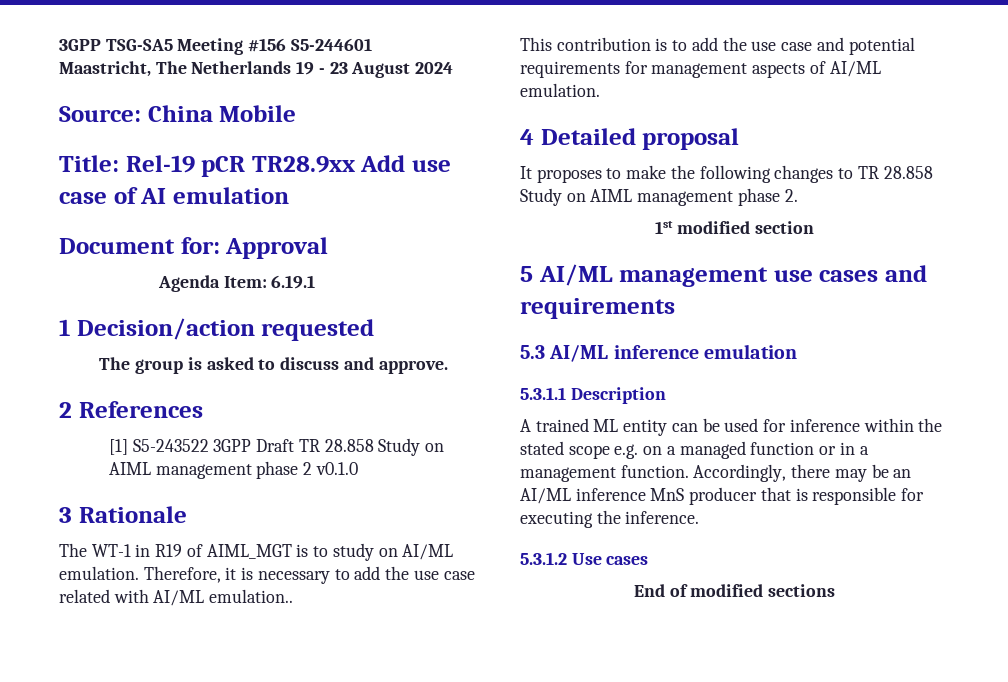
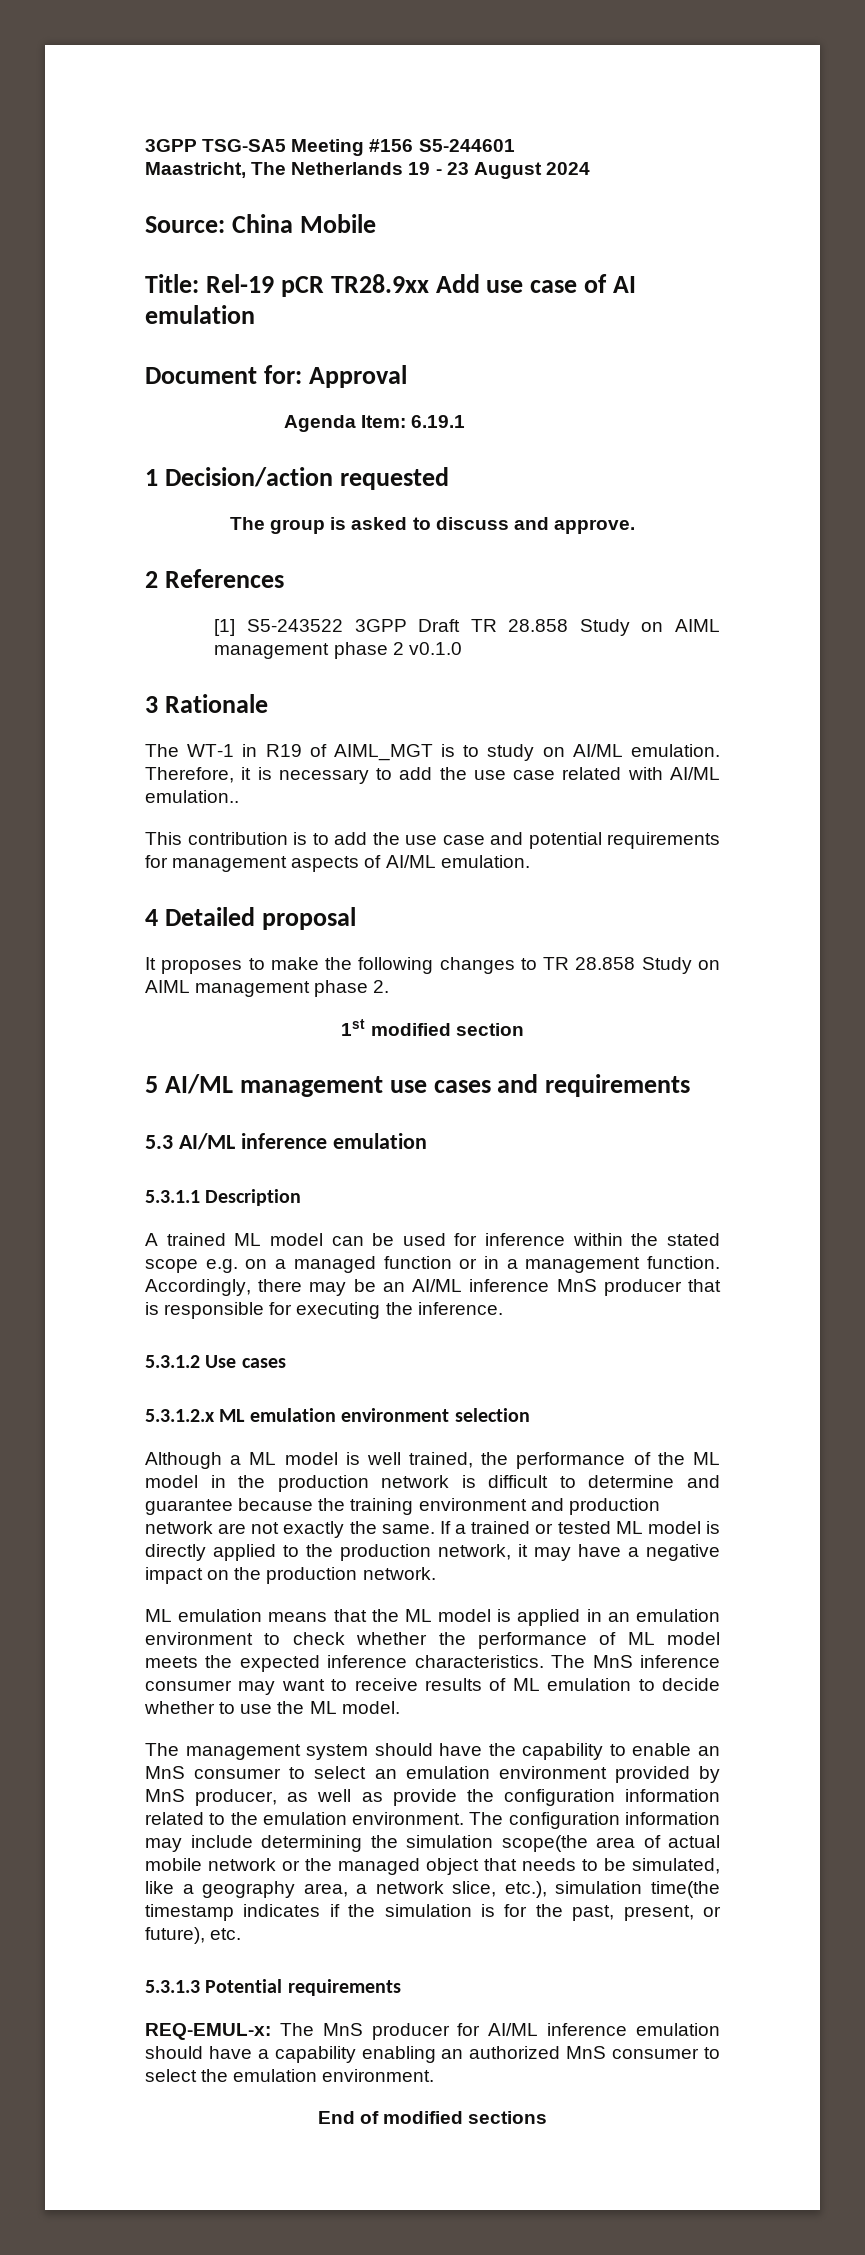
- A trained ML entity can be used for inference within the stated scope e.g. on a managed function or in a management function.
+ A trained ML model can be used for inference within the stated scope e.g. on a managed function or in a management function.
+ 5.3.1.2.x ML emulation environment selection
+ Although a ML model is well trained, the performance of the ML model in the production network is difficult to determine and guarantee because the training environment and production network are not exactly the same. If a trained or tested ML model is directly applied to the production network, it may have a negative impact on the production network.
+ ML emulation means that the ML model is applied in an emulation environment to check whether the performance of ML model meets the expected inference characteristics. The MnS inference consumer may want to receive results of ML emulation to decide whether to use the ML model.
+ The management system should have the capability to enable an MnS consumer to select an emulation environment provided by MnS producer, as well as provide the configuration information related to the emulation environment. The configuration information may include determining the simulation scope(the area of actual mobile network or the managed object that needs to be simulated, like a geography area, a network slice, etc.), simulation time(the timestamp indicates if the simulation is for the past, present, or future), etc.
+ 5.3.1.3 Potential requirements
+ REQ-EMUL-x: The MnS producer for AI/ML inference emulation should have a capability enabling an authorized MnS consumer to select the emulation environment.

